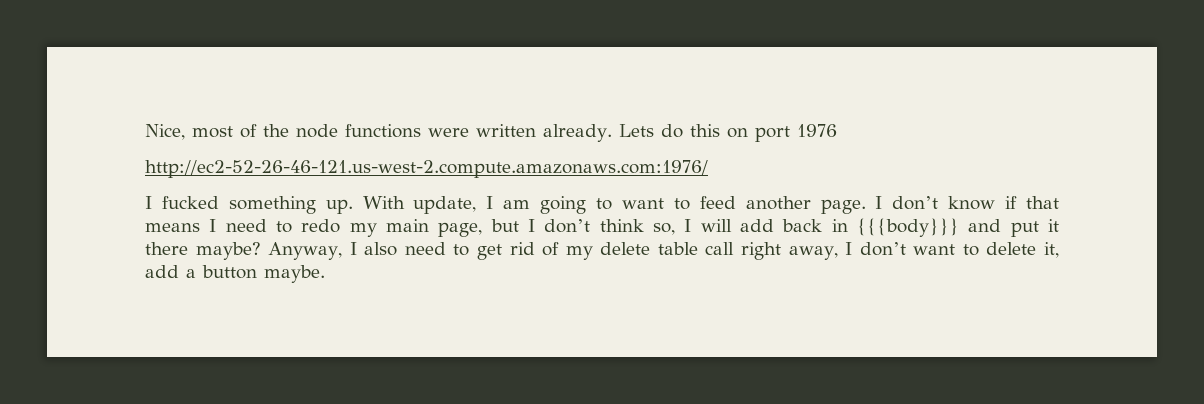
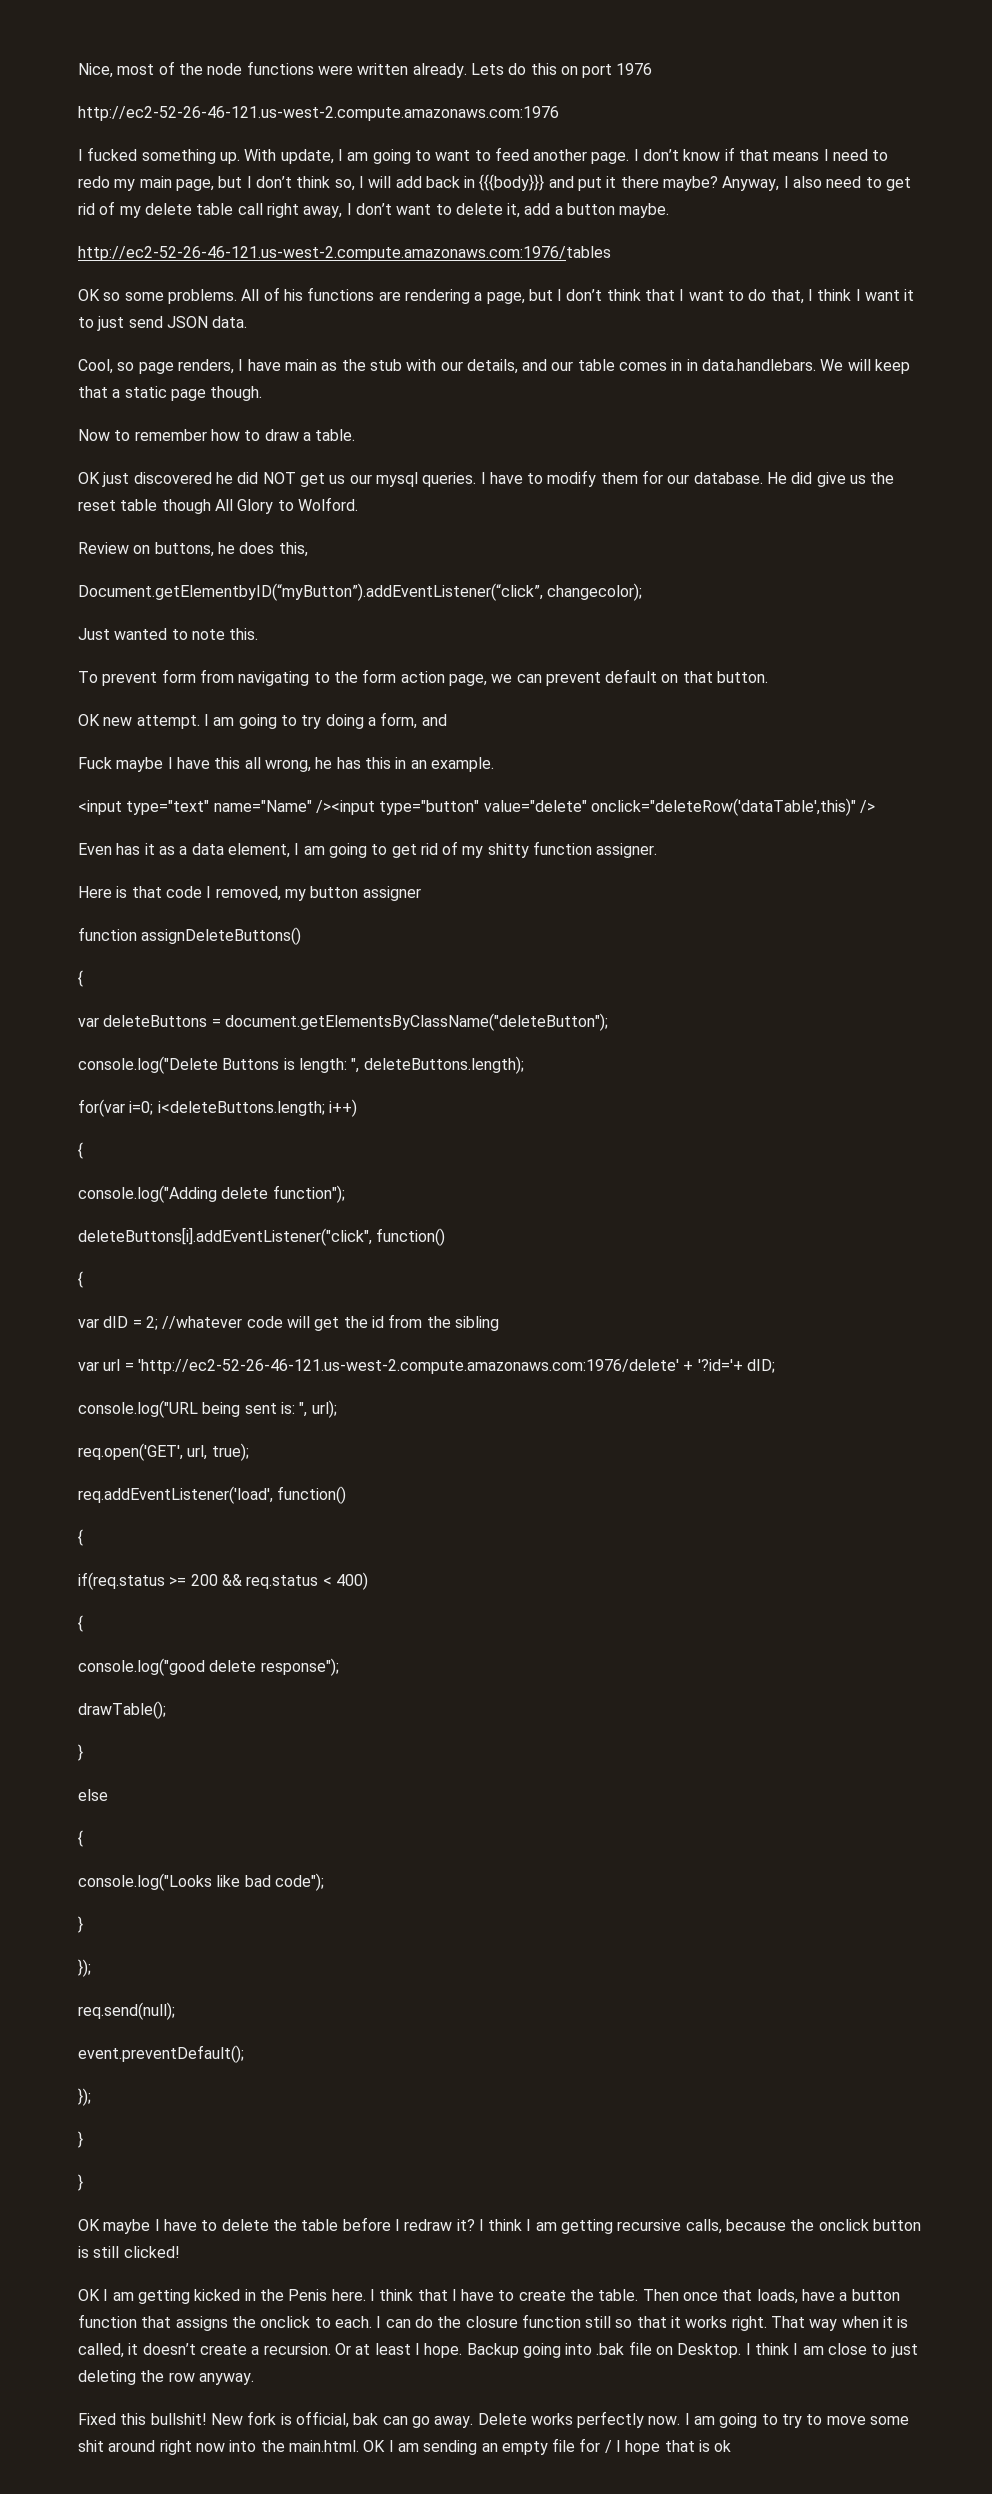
- http://ec2-52-26-46-121.us-west-2.compute.amazonaws.com:1976/
+ http://ec2-52-26-46-121.us-west-2.compute.amazonaws.com:1976
+ http://ec2-52-26-46-121.us-west-2.compute.amazonaws.com:1976/tables
+ OK so some problems. All of his functions are rendering a page, but I don’t think that I want to do that, I think I want it to just send JSON data.
+ Cool, so page renders, I have main as the stub with our details, and our table comes in in data.handlebars. We will keep that a static page though.
+ Now to remember how to draw a table.
+ OK just discovered he did NOT get us our mysql queries. I have to modify them for our database. He did give us the reset table though All Glory to Wolford.
+ Review on buttons, he does this,
+ Document.getElementbyID(“myButton”).addEventListener(“click”, changecolor);
+ Just wanted to note this.
+ To prevent form from navigating to the form action page, we can prevent default on that button.
+ OK new attempt. I am going to try doing a form, and
+ Fuck maybe I have this all wrong, he has this in an example.
+ <input type="text" name="Name" /><input type="button" value="delete" onclick="deleteRow('dataTable',this)" />
+ Even has it as a data element, I am going to get rid of my shitty function assigner.
+ Here is that code I removed, my button assigner
+ function assignDeleteButtons()
+ {
+ var deleteButtons = document.getElementsByClassName("deleteButton");
+ console.log("Delete Buttons is length: ", deleteButtons.length);
+ for(var i=0; i<deleteButtons.length; i++)
+ {
+ console.log("Adding delete function");
+ deleteButtons[i].addEventListener("click", function()
+ {
+ var dID = 2; //whatever code will get the id from the sibling
+ var url = 'http://ec2-52-26-46-121.us-west-2.compute.amazonaws.com:1976/delete' + '?id='+ dID;
+ console.log("URL being sent is: ", url);
+ req.open('GET', url, true);
+ req.addEventListener('load', function()
+ {
+ if(req.status >= 200 && req.status < 400)
+ {
+ console.log("good delete response");
+ drawTable();
+ }
+ else
+ {
+ console.log("Looks like bad code");
+ }
+ });
+ req.send(null);
+ event.preventDefault();
+ });
+ }
+ }
+ OK maybe I have to delete the table before I redraw it? I think I am getting recursive calls, because the onclick button is still clicked!
+ OK I am getting kicked in the Penis here. I think that I have to create the table. Then once that loads, have a button function that assigns the onclick to each. I can do the closure function still so that it works right. That way when it is called, it doesn’t create a recursion. Or at least I hope. Backup going into .bak file on Desktop. I think I am close to just deleting the row anyway.
+ Fixed this bullshit! New fork is official, bak can go away. Delete works perfectly now. I am going to try to move some shit around right now into the main.html. OK I am sending an empty file for / I hope that is ok

